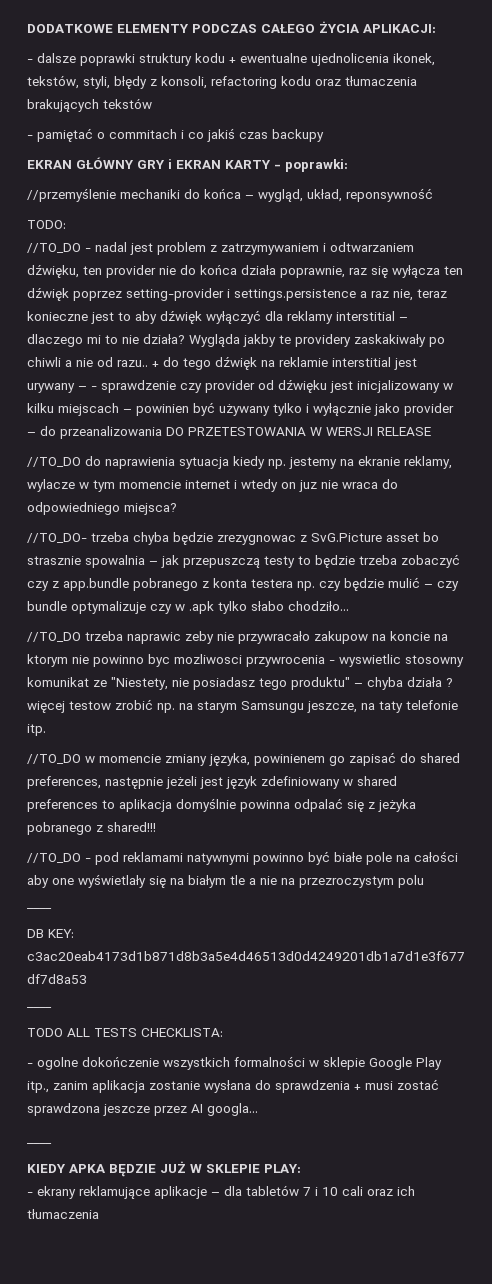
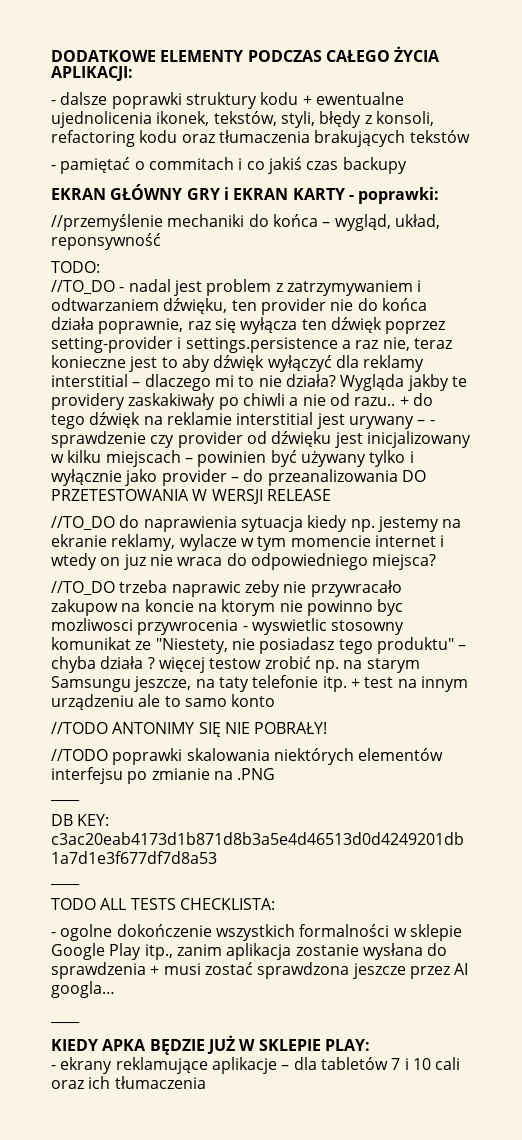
- //TO_DO- trzeba chyba będzie zrezygnowac z SvG.Picture asset bo strasznie spowalnia – jak przepuszczą testy to będzie trzeba zobaczyć czy z app.bundle pobranego z konta testera np. czy będzie mulić – czy bundle optymalizuje czy w .apk tylko słabo chodziło…
- //TO_DO trzeba naprawic zeby nie przywracało zakupow na koncie na ktorym nie powinno byc mozliwosci przywrocenia - wyswietlic stosowny komunikat ze "Niestety, nie posiadasz tego produktu" – chyba działa ? więcej testow zrobić np. na starym Samsungu jeszcze, na taty telefonie itp.
- //TO_DO w momencie zmiany języka, powinienem go zapisać do shared preferences, następnie jeżeli jest język zdefiniowany w shared preferences to aplikacja domyślnie powinna odpalać się z jeżyka pobranego z shared!!!
- //TO_DO - pod reklamami natywnymi powinno być białe pole na całości aby one wyświetlały się na białym tle a nie na przezroczystym polu
+ //TO_DO trzeba naprawic zeby nie przywracało zakupow na koncie na ktorym nie powinno byc mozliwosci przywrocenia - wyswietlic stosowny komunikat ze "Niestety, nie posiadasz tego produktu" – chyba działa ? więcej testow zrobić np. na starym Samsungu jeszcze, na taty telefonie itp. + test na innym urządzeniu ale to samo konto
+ //TODO ANTONIMY SIĘ NIE POBRAŁY!
+ //TODO poprawki skalowania niektórych elementów interfejsu po zmianie na .PNG

